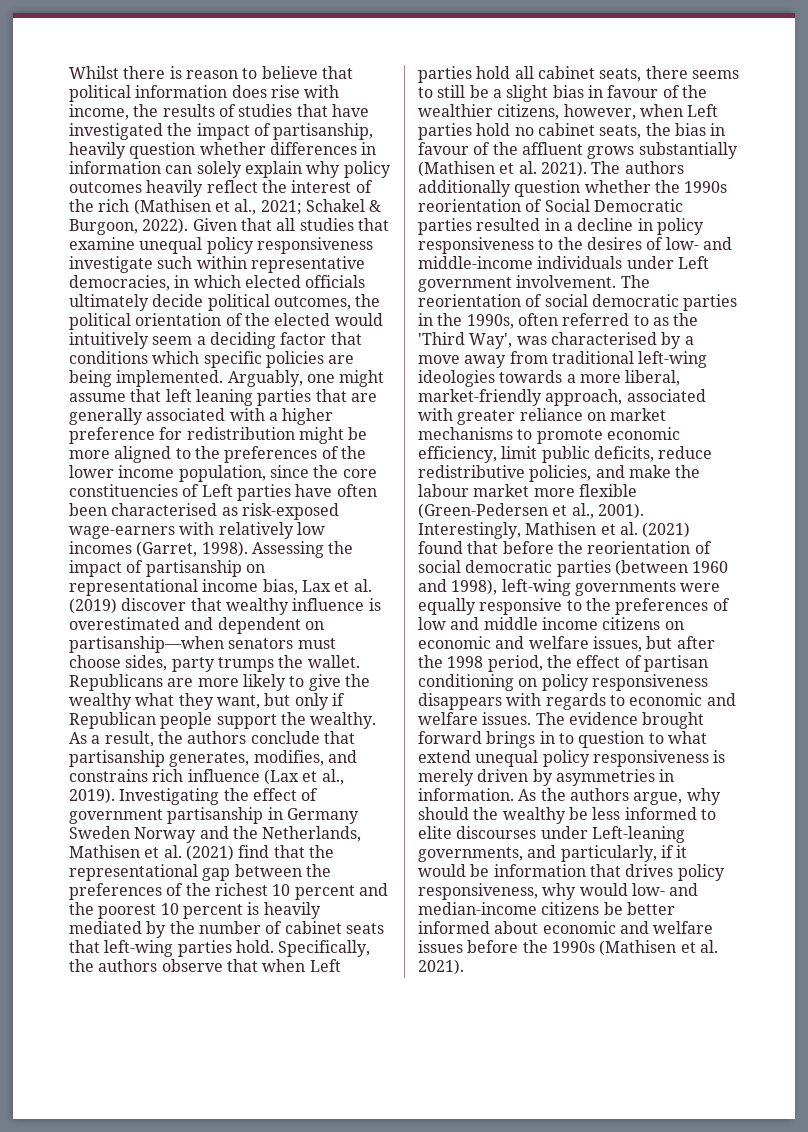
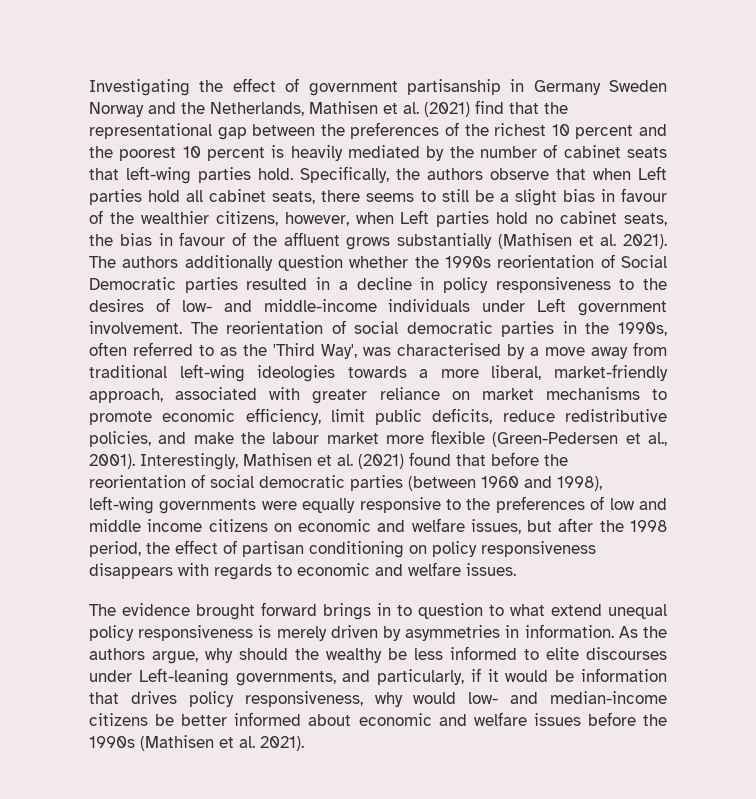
- Whilst there is reason to believe that political information does rise with income, the results of studies that have investigated the impact of partisanship, heavily question whether differences in information can solely explain why policy outcomes heavily reflect the interest of the rich (Mathisen et al., 2021; Schakel & Burgoon, 2022). Given that all studies that examine unequal policy responsiveness investigate such within representative democracies, in which elected officials ultimately decide political outcomes, the political orientation of the elected would intuitively seem a deciding factor that conditions which specific policies are being implemented. Arguably, one might assume that left leaning parties that are generally associated with a higher preference for redistribution might be more aligned to the preferences of the lower income population, since the core constituencies of Left parties have often been characterised as risk-exposed wage-earners with relatively low incomes (Garret, 1998). Assessing the impact of partisanship on representational income bias, Lax et al. (2019) discover that wealthy influence is overestimated and dependent on partisanship—when senators must choose sides, party trumps the wallet. Republicans are more likely to give the wealthy what they want, but only if Republican people support the wealthy. As a result, the authors conclude that partisanship generates, modifies, and constrains rich influence (Lax et al., 2019).
- Interestingly, Mathisen et al. (2021) found that before the reorientation of social democratic parties (between 1960 and 1998), left-wing governments were equally responsive to the preferences of low and middle income citizens on economic and welfare issues, but after the 1998 period, the effect of partisan conditioning on policy responsiveness disappears with regards to economic and welfare issues. The evidence brought forward brings in to question to what extend unequal policy responsiveness is merely driven by asymmetries in information.
+ Interestingly, Mathisen et al. (2021) found that before the reorientation of social democratic parties (between 1960 and 1998), left-wing governments were equally responsive to the preferences of low and middle income citizens on economic and welfare issues, but after the 1998 period, the effect of partisan conditioning on policy responsiveness disappears with regards to economic and welfare issues.
+ The evidence brought forward brings in to question to what extend unequal policy responsiveness is merely driven by asymmetries in information.

